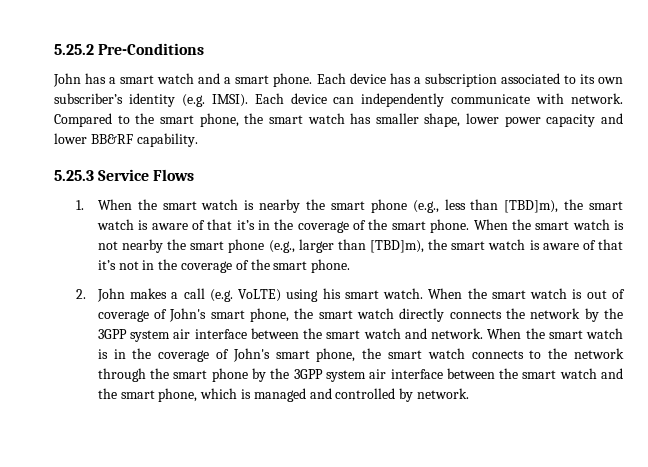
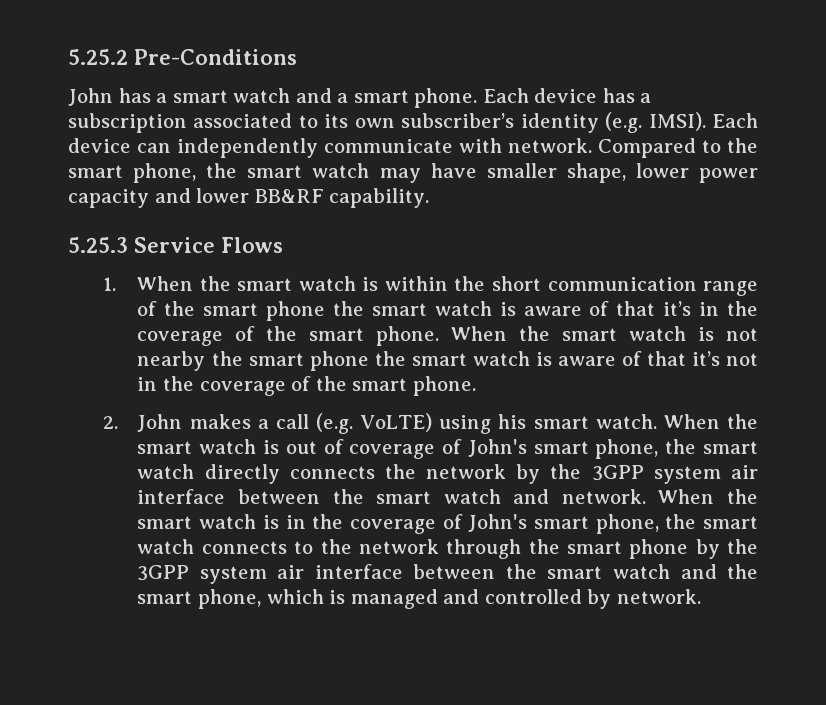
- Compared to the smart phone, the smart watch has smaller shape, lower power capacity and lower BB&RF capability.
+ Compared to the smart phone, the smart watch may have smaller shape, lower power capacity and lower BB&RF capability.
- 1. When the smart watch is nearby the smart phone (e.g., less than [TBD]m), the smart watch is aware of that it’s in the coverage of the smart phone.
+ 1. When the smart watch is within the short communication range of the smart phone the smart watch is aware of that it’s in the coverage of the smart phone.
- When the smart watch is not nearby the smart phone (e.g., larger than [TBD]m), the smart watch is aware of that it’s not in the coverage of the smart phone.
+ When the smart watch is not nearby the smart phone the smart watch is aware of that it’s not in the coverage of the smart phone.

